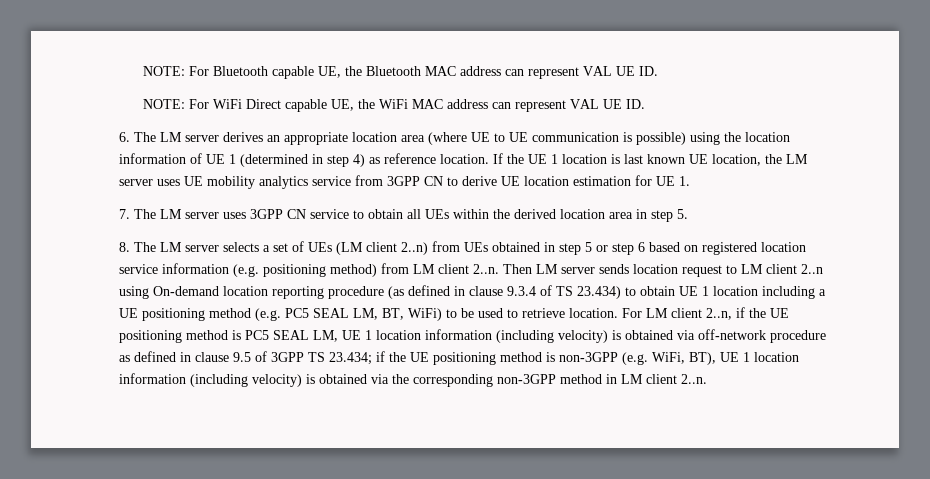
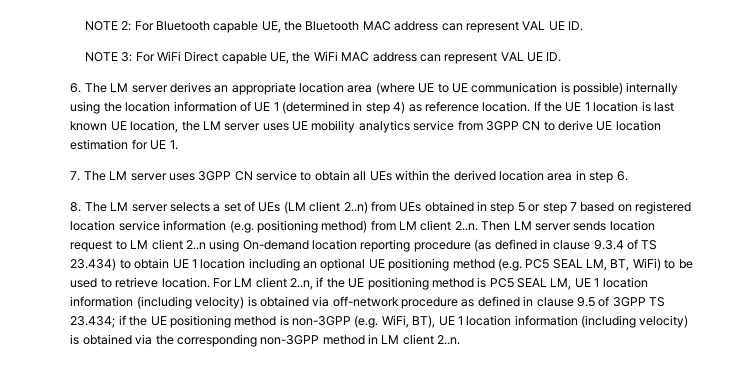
- NOTE: For Bluetooth capable UE, the Bluetooth MAC address can represent VAL UE ID.
+ NOTE 2: For Bluetooth capable UE, the Bluetooth MAC address can represent VAL UE ID.
- NOTE: For WiFi Direct capable UE, the WiFi MAC address can represent VAL UE ID.
+ NOTE 3: For WiFi Direct capable UE, the WiFi MAC address can represent VAL UE ID.
- 6. The LM server derives an appropriate location area (where UE to UE communication is possible) using the location information of UE 1 (determined in step 4) as reference location.
+ 6. The LM server derives an appropriate location area (where UE to UE communication is possible) internally using the location information of UE 1 (determined in step 4) as reference location.
- 7. The LM server uses 3GPP CN service to obtain all UEs within the derived location area in step 5.
+ 7. The LM server uses 3GPP CN service to obtain all UEs within the derived location area in step 6.
- 8. The LM server selects a set of UEs (LM client 2..n) from UEs obtained in step 5 or step 6 based on registered location service information (e.g. positioning method) from LM client 2..n. Then LM server sends location request to LM client 2..n using On-demand location reporting procedure (as defined in clause 9.3.4 of TS 23.434) to obtain UE 1 location including a UE positioning method (e.g. PC5 SEAL LM, BT, WiFi) to be used to retrieve location.
+ 8. The LM server selects a set of UEs (LM client 2..n) from UEs obtained in step 5 or step 7 based on registered location service information (e.g. positioning method) from LM client 2..n. Then LM server sends location request to LM client 2..n using On-demand location reporting procedure (as defined in clause 9.3.4 of TS 23.434) to obtain UE 1 location including an optional UE positioning method (e.g. PC5 SEAL LM, BT, WiFi) to be used to retrieve location.

